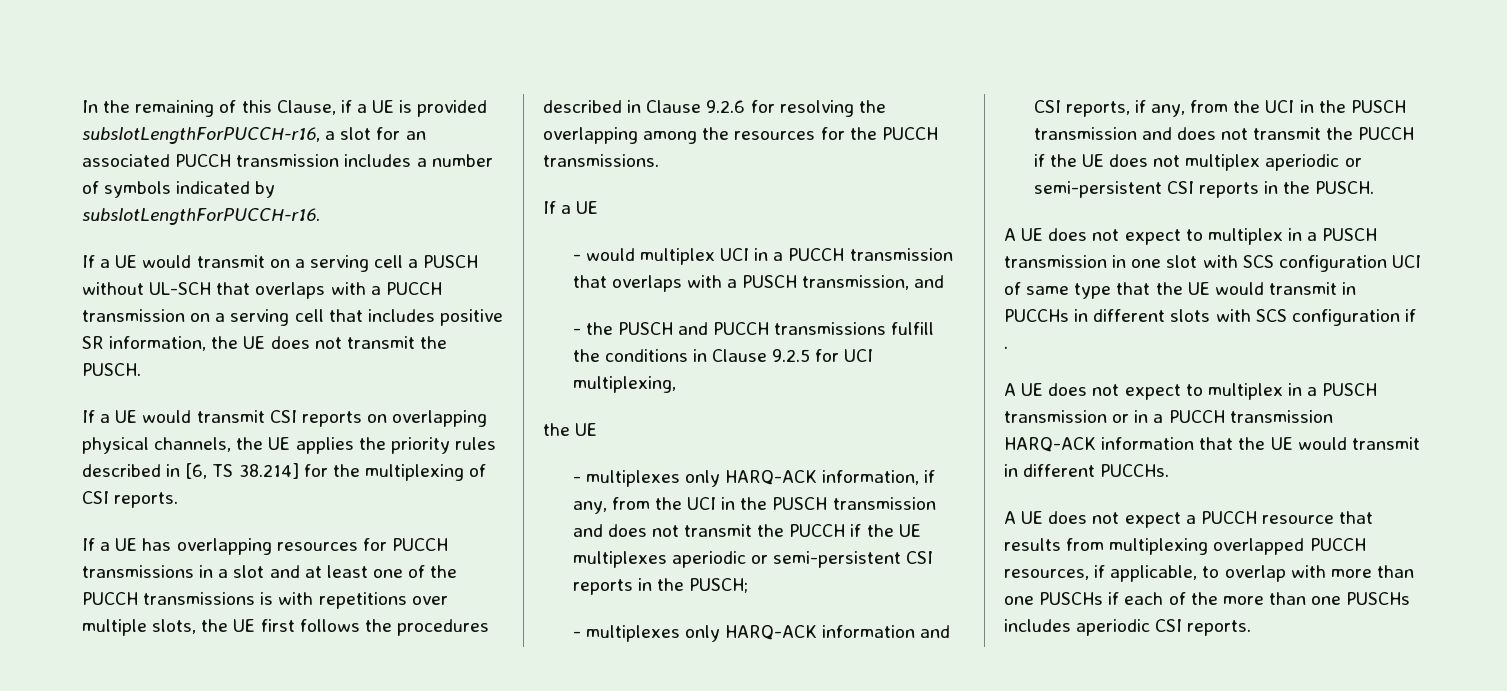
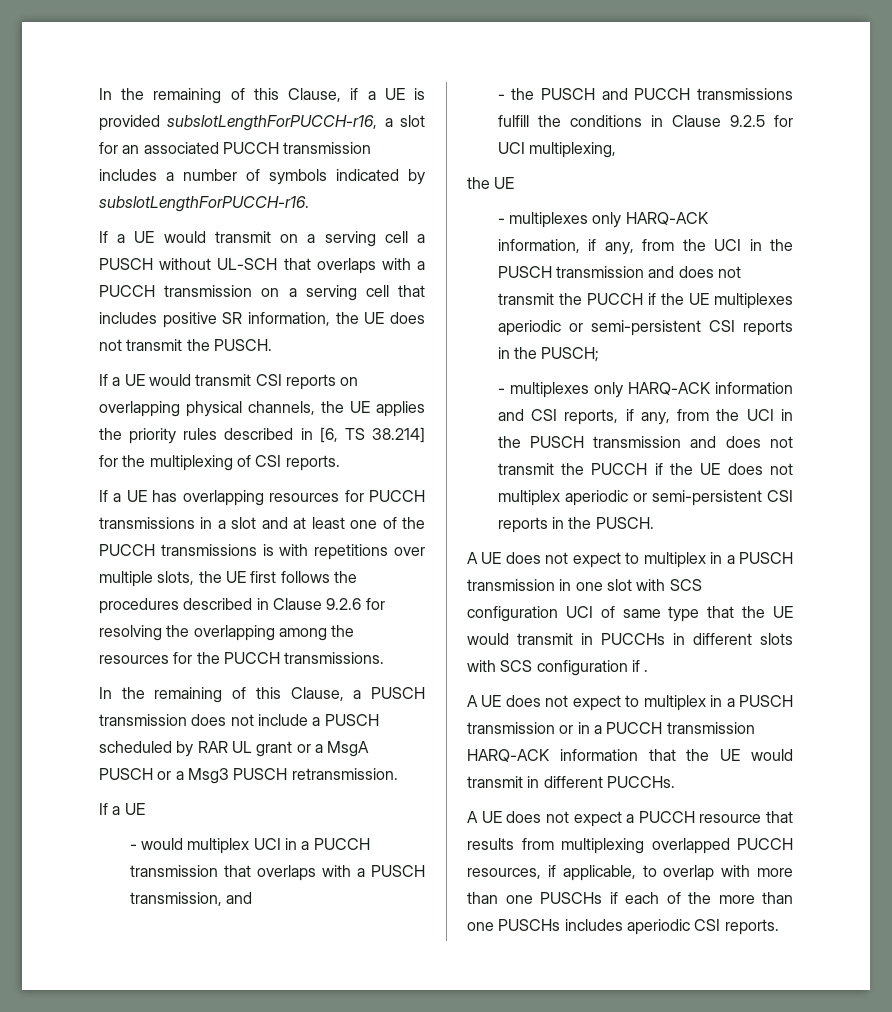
+ In the remaining of this Clause, a PUSCH transmission does not include a PUSCH scheduled by RAR UL grant or a MsgA PUSCH or a Msg3 PUSCH retransmission.

